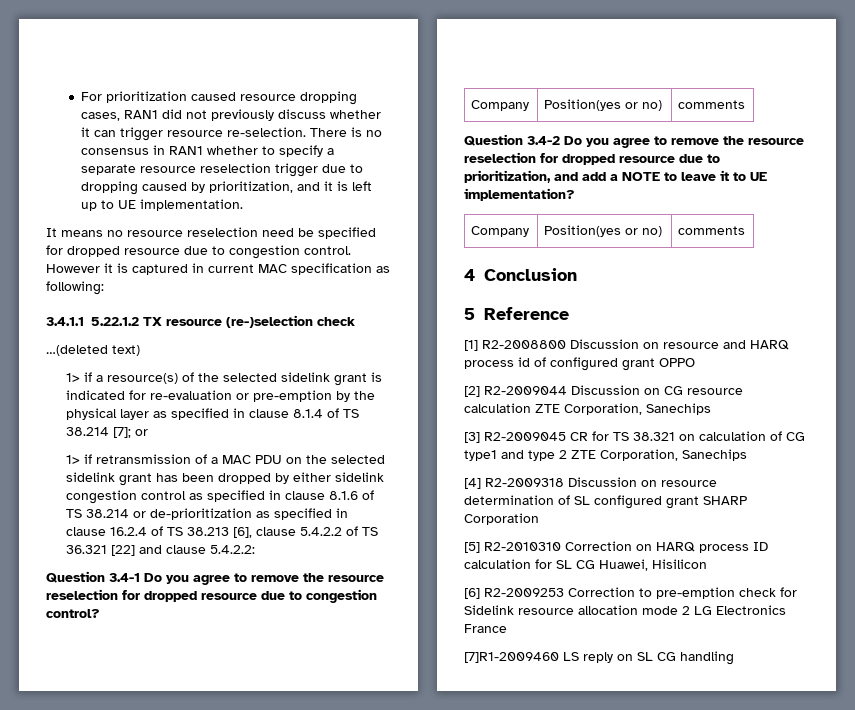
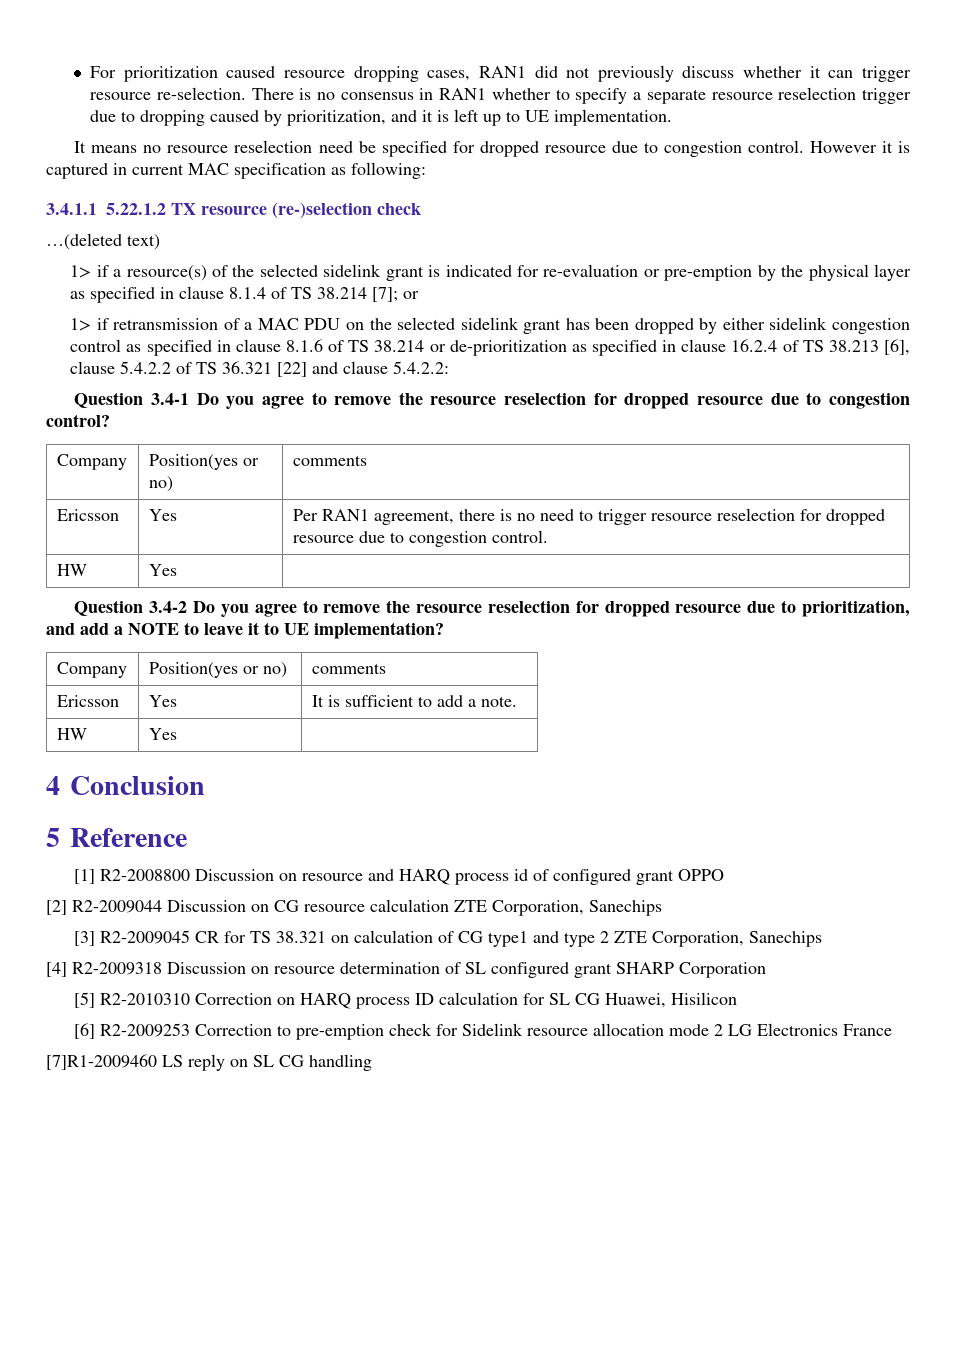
+ Ericsson | Yes | Per RAN1 agreement, there is no need to trigger resource reselection for dropped resource due to congestion control.
+ HW | Yes |
+ Ericsson | Yes | It is sufficient to add a note.
+ HW | Yes |

